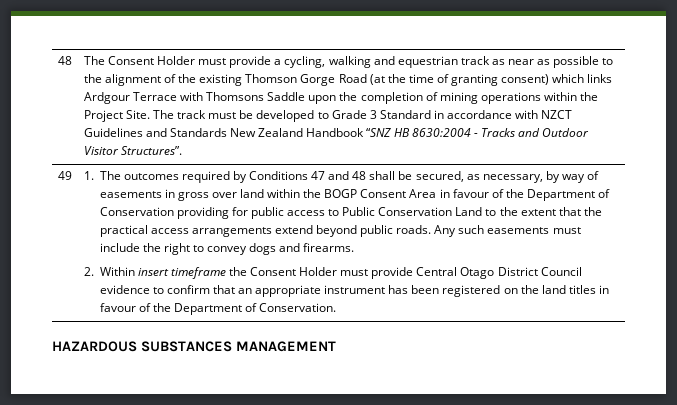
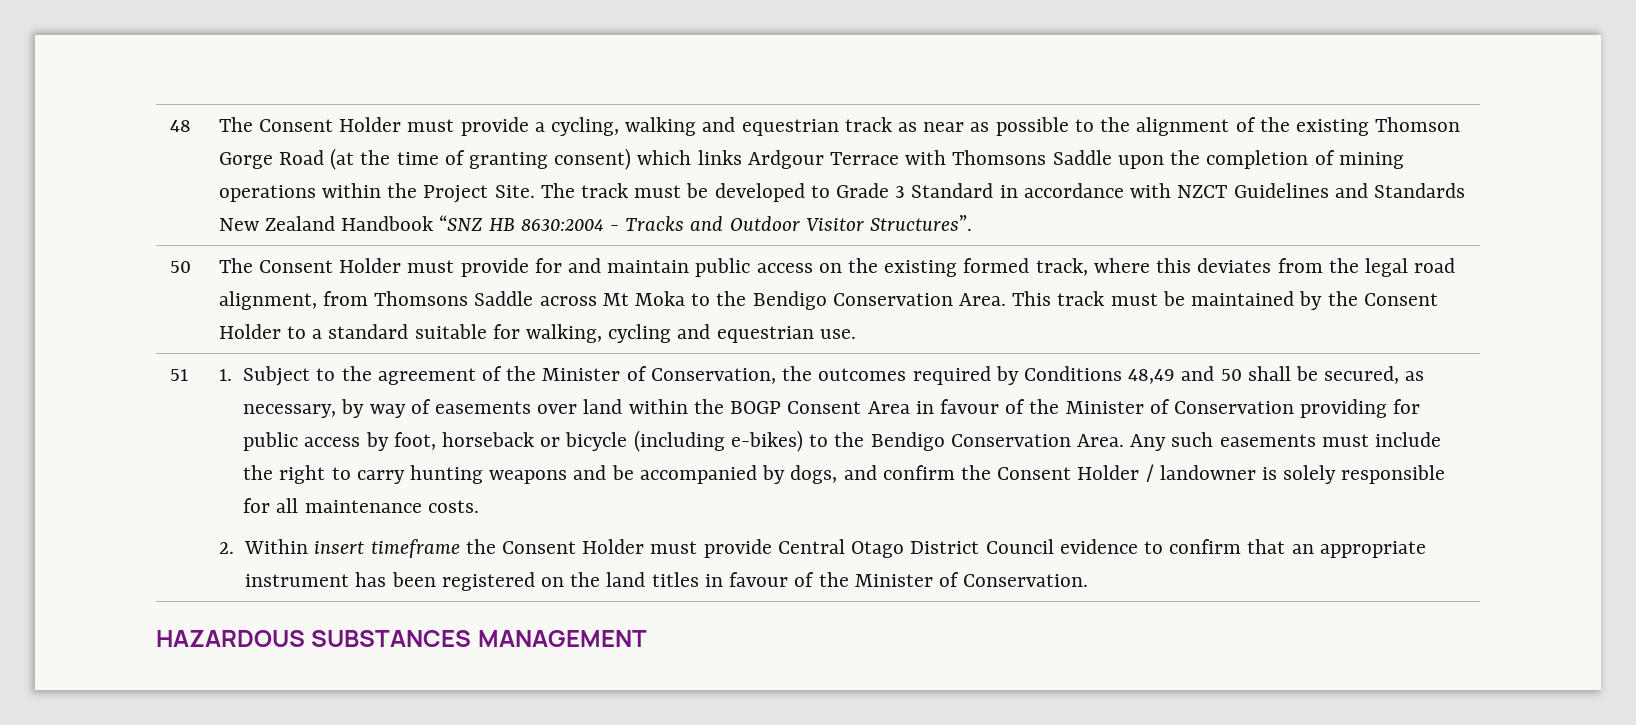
- 49 | 1. The outcomes required by Conditions 47 and 48 shall be secured, as necessary, by way of easements in gross over land within the BOGP Consent Area in favour of the Department of Conservation providing for public access to Public Conservation Land to the extent that the practical access arrangements extend beyond public roads.
+ 50 | The Consent Holder must provide for and maintain public access on the existing formed track, where this deviates from the legal road alignment, from Thomsons Saddle across Mt Moka to the Bendigo Conservation Area. This track must be maintained by the Consent Holder to a standard suitable for walking, cycling and equestrian use.
+ 51 | 1. Subject to the agreement of the Minister of Conservation, the outcomes required by Conditions 48,49 and 50 shall be secured, as necessary, by way of easements over land within the BOGP Consent Area in favour of the Minister of Conservation providing for public access by foot, horseback or bicycle (including e-bikes) to the Bendigo Conservation Area.
- Any such easements must include the right to convey dogs and firearms.
+ Any such easements must include the right to carry hunting weapons and be accompanied by dogs, and confirm the Consent Holder / landowner is solely responsible for all maintenance costs.
- 2. Within insert timeframe the Consent Holder must provide Central Otago District Council evidence to confirm that an appropriate instrument has been registered on the land titles in favour of the Department of Conservation.
+ 2. Within insert timeframe the Consent Holder must provide Central Otago District Council evidence to confirm that an appropriate instrument has been registered on the land titles in favour of the Minister of Conservation.

